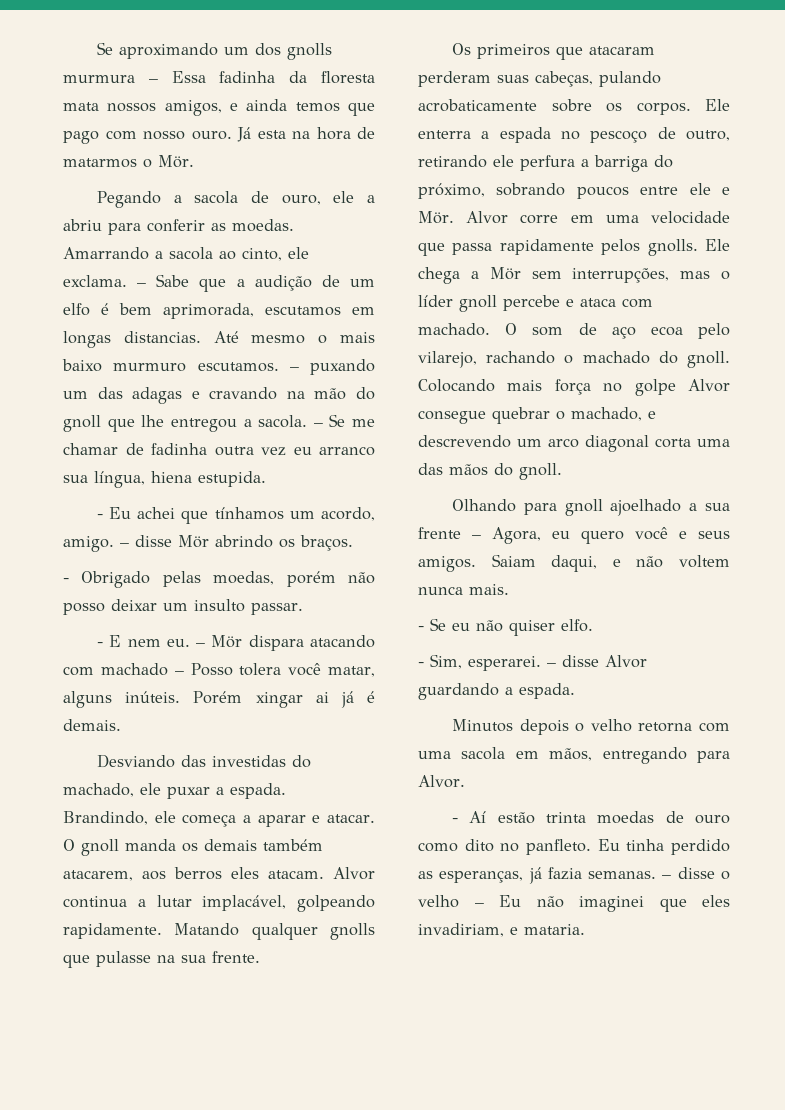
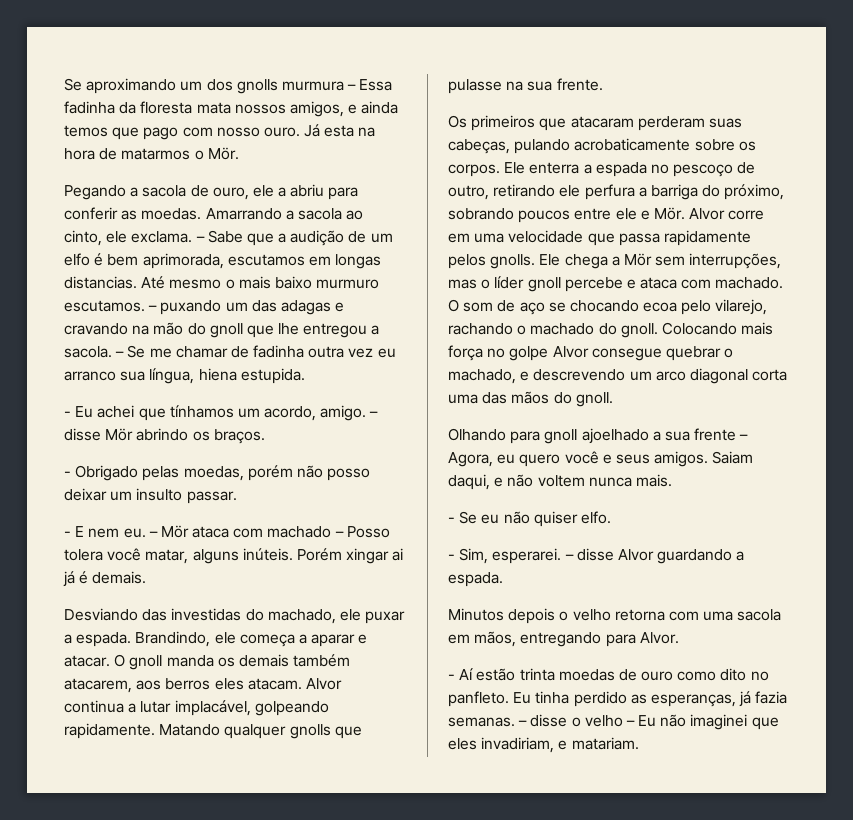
- – Mör dispara atacando com machado – Posso tolera você matar, alguns inúteis.
+ – Mör ataca com machado – Posso tolera você matar, alguns inúteis.
- O som de aço ecoa pelo vilarejo, rachando o machado do gnoll.
+ O som de aço se chocando ecoa pelo vilarejo, rachando o machado do gnoll.
- – disse o velho – Eu não imaginei que eles invadiriam, e mataria.
+ – disse o velho – Eu não imaginei que eles invadiriam, e matariam.

